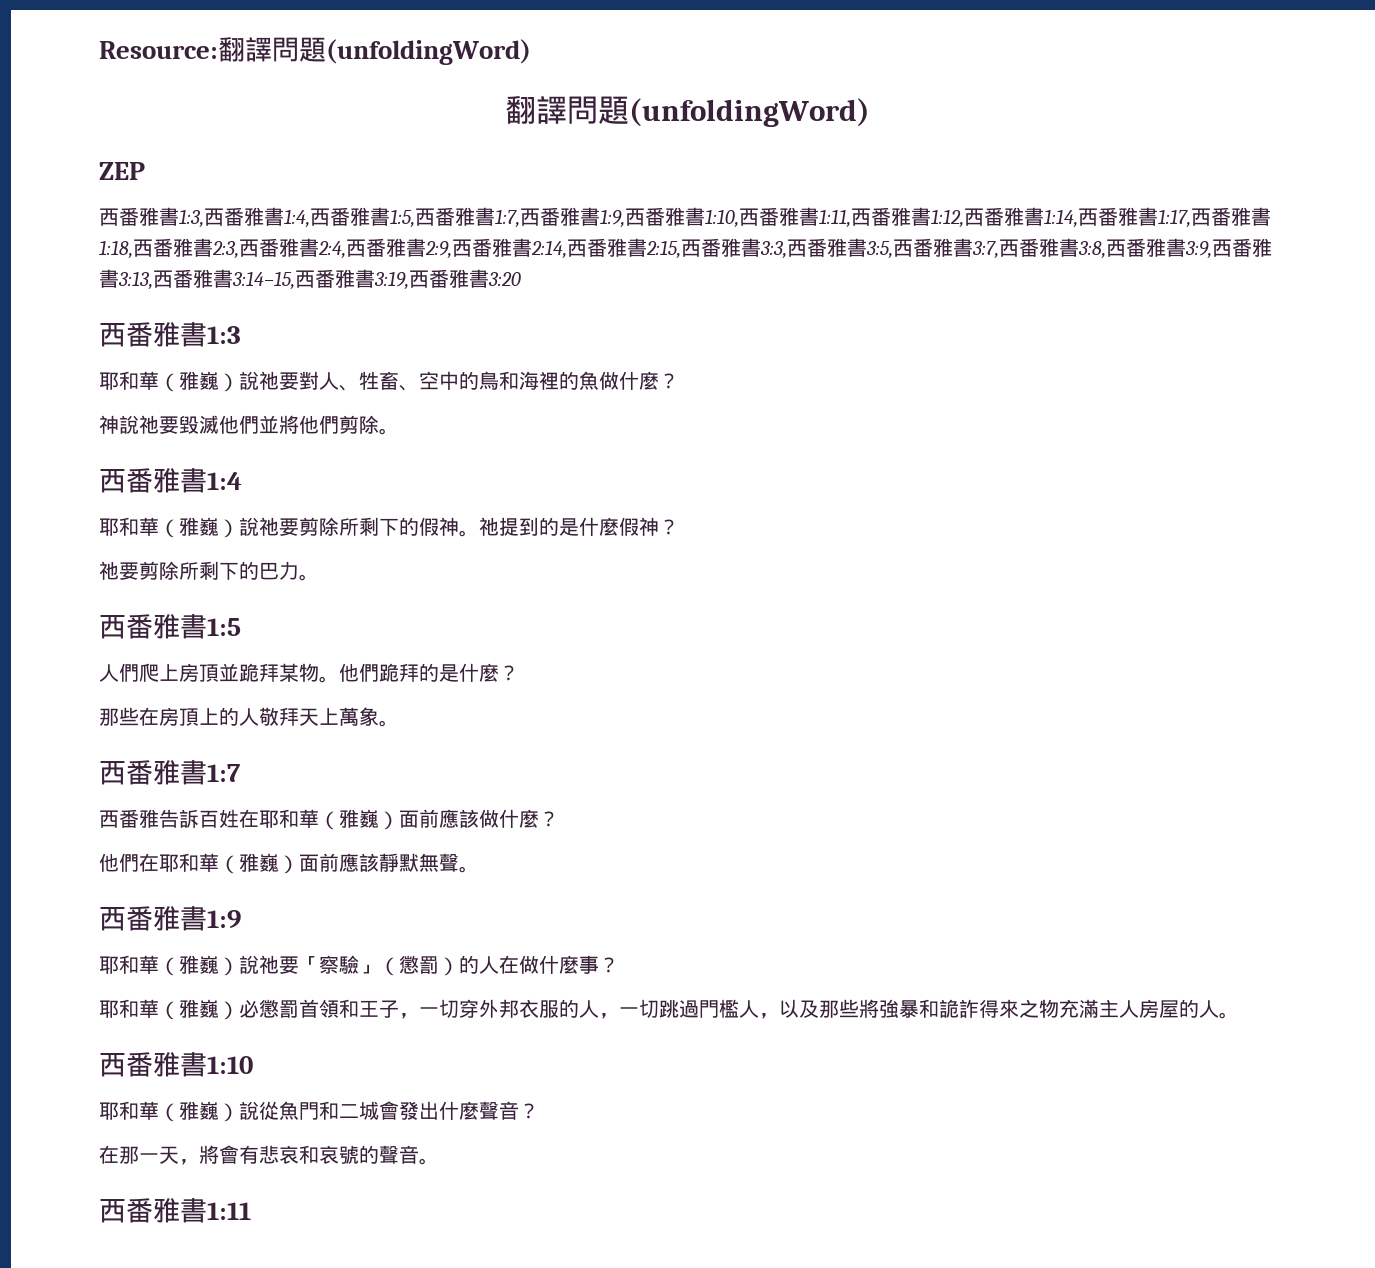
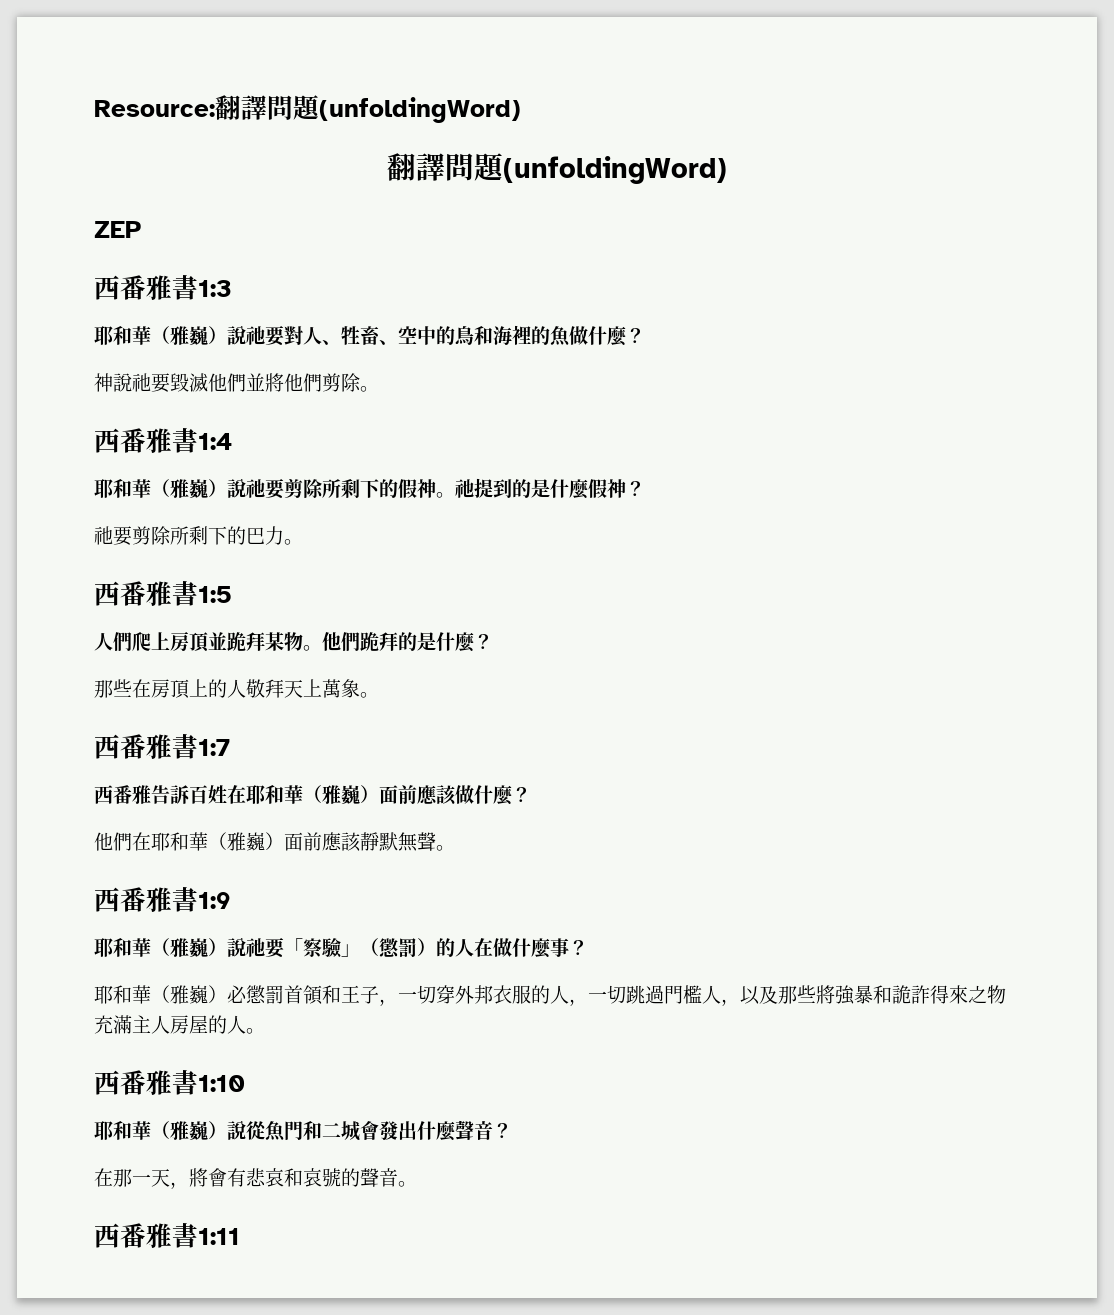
- 西番雅書1:3,西番雅書1:4,西番雅書1:5,西番雅書1:7,西番雅書1:9,西番雅書1:10,西番雅書1:11,西番雅書1:12,西番雅書1:14,西番雅書1:17,西番雅書1:18,西番雅書2:3,西番雅書2:4,西番雅書2:9,西番雅書2:14,西番雅書2:15,西番雅書3:3,西番雅書3:5,西番雅書3:7,西番雅書3:8,西番雅書3:9,西番雅書3:13,西番雅書3:14–15,西番雅書3:19,西番雅書3:20

